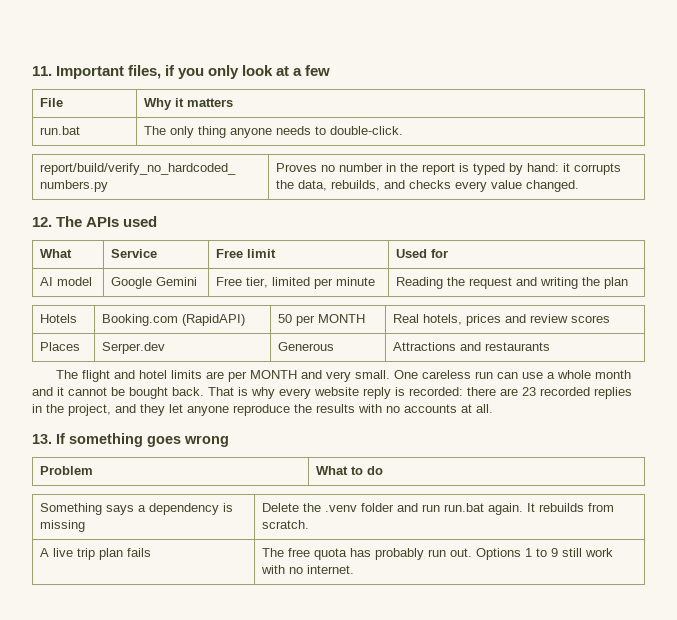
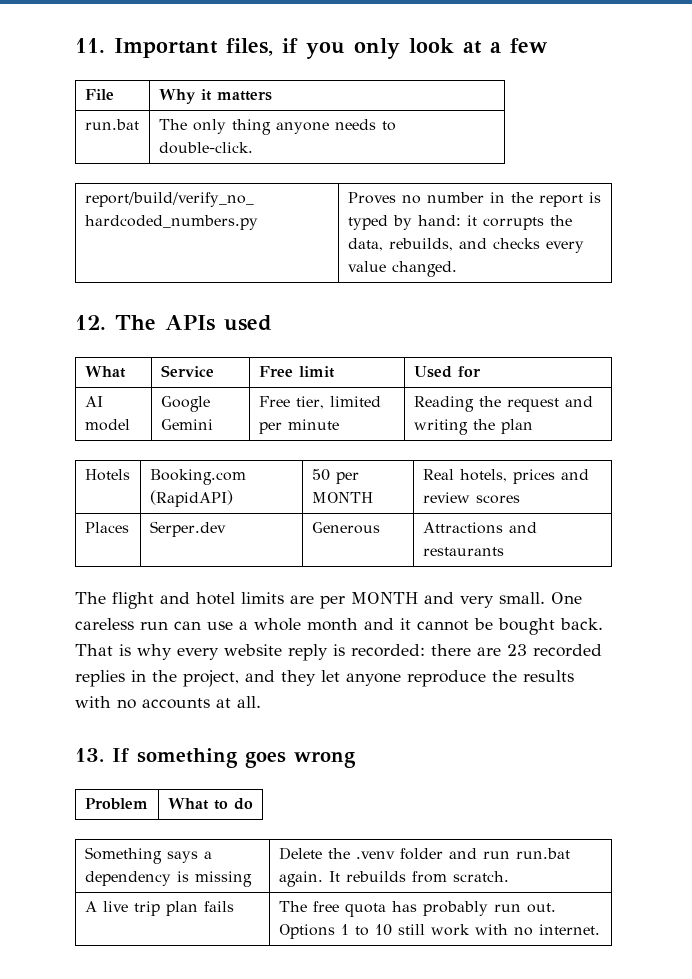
- A live trip plan fails | The free quota has probably run out. Options 1 to 9 still work with no internet.
+ A live trip plan fails | The free quota has probably run out. Options 1 to 10 still work with no internet.

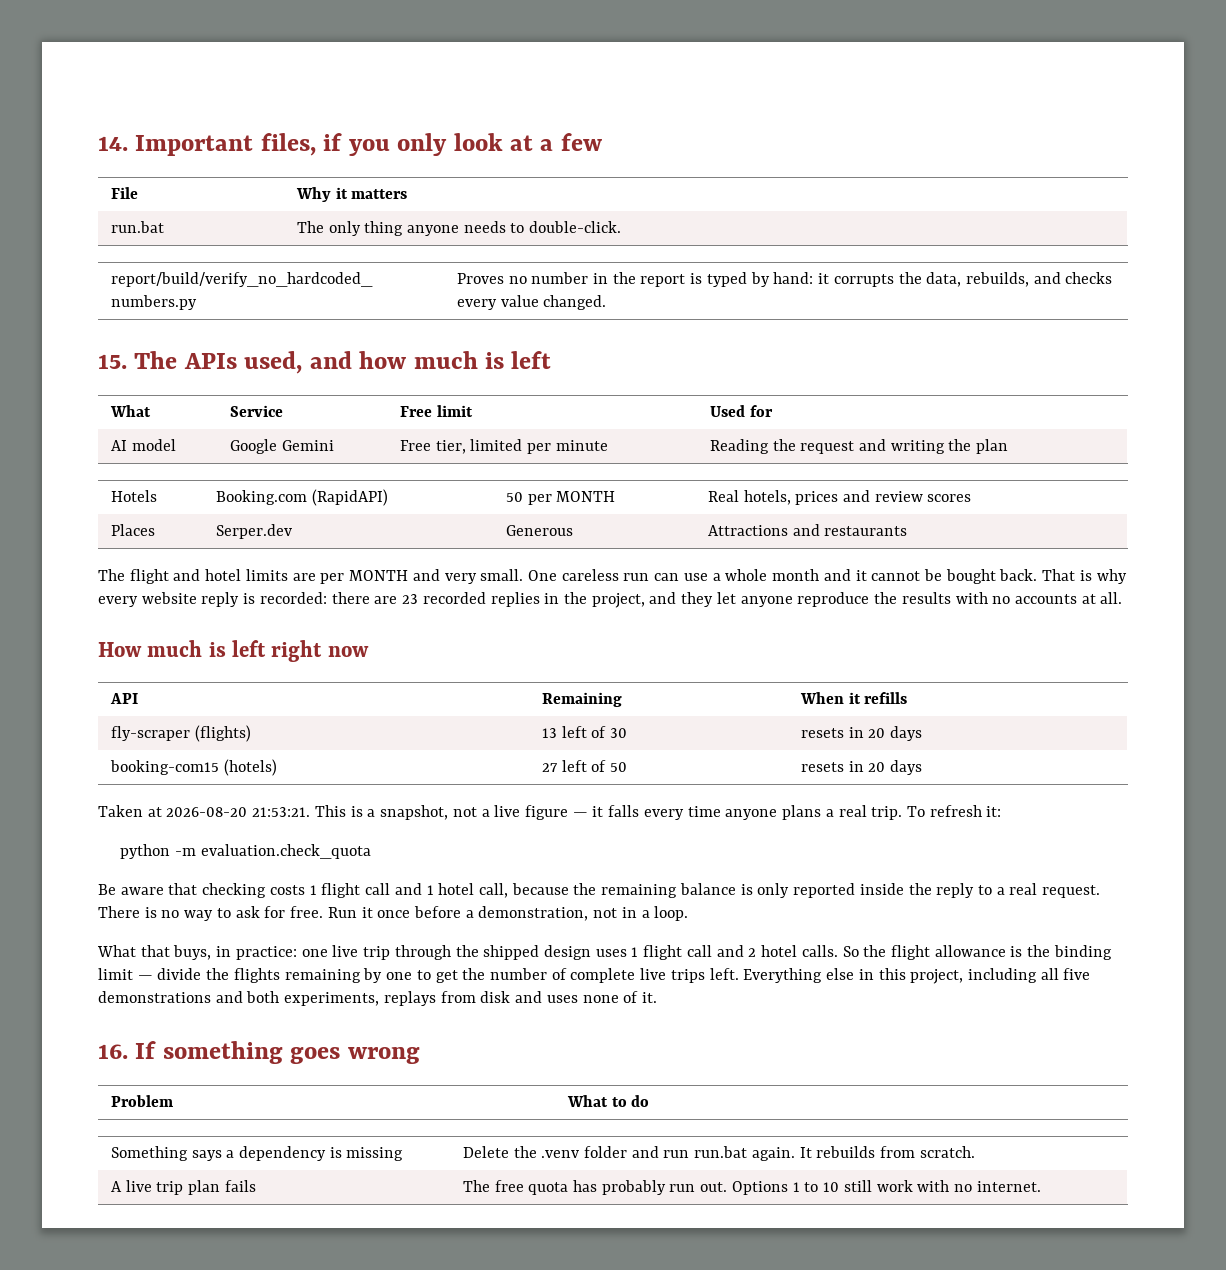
- 11. Important files, if you only look at a few
+ 14. Important files, if you only look at a few
- 12. The APIs used
+ 15. The APIs used, and how much is left
- 13. If something goes wrong
+ How much is left right now
+ API | Remaining | When it refills
+ fly-scraper (flights) | 13 left of 30 | resets in 20 days
+ booking-com15 (hotels) | 27 left of 50 | resets in 20 days
+ Taken at 2026-08-20 21:53:21. This is a snapshot, not a live figure — it falls every time anyone plans a real trip. To refresh it:
+ python -m evaluation.check_quota
+ Be aware that checking costs 1 flight call and 1 hotel call, because the remaining balance is only reported inside the reply to a real request. There is no way to ask for free. Run it once before a demonstration, not in a loop.
+ What that buys, in practice: one live trip through the shipped design uses 1 flight call and 2 hotel calls. So the flight allowance is the binding limit — divide the flights remaining by one to get the number of complete live trips left. Everything else in this project, including all five demonstrations and both experiments, replays from disk and uses none of it.
+ 16. If something goes wrong

